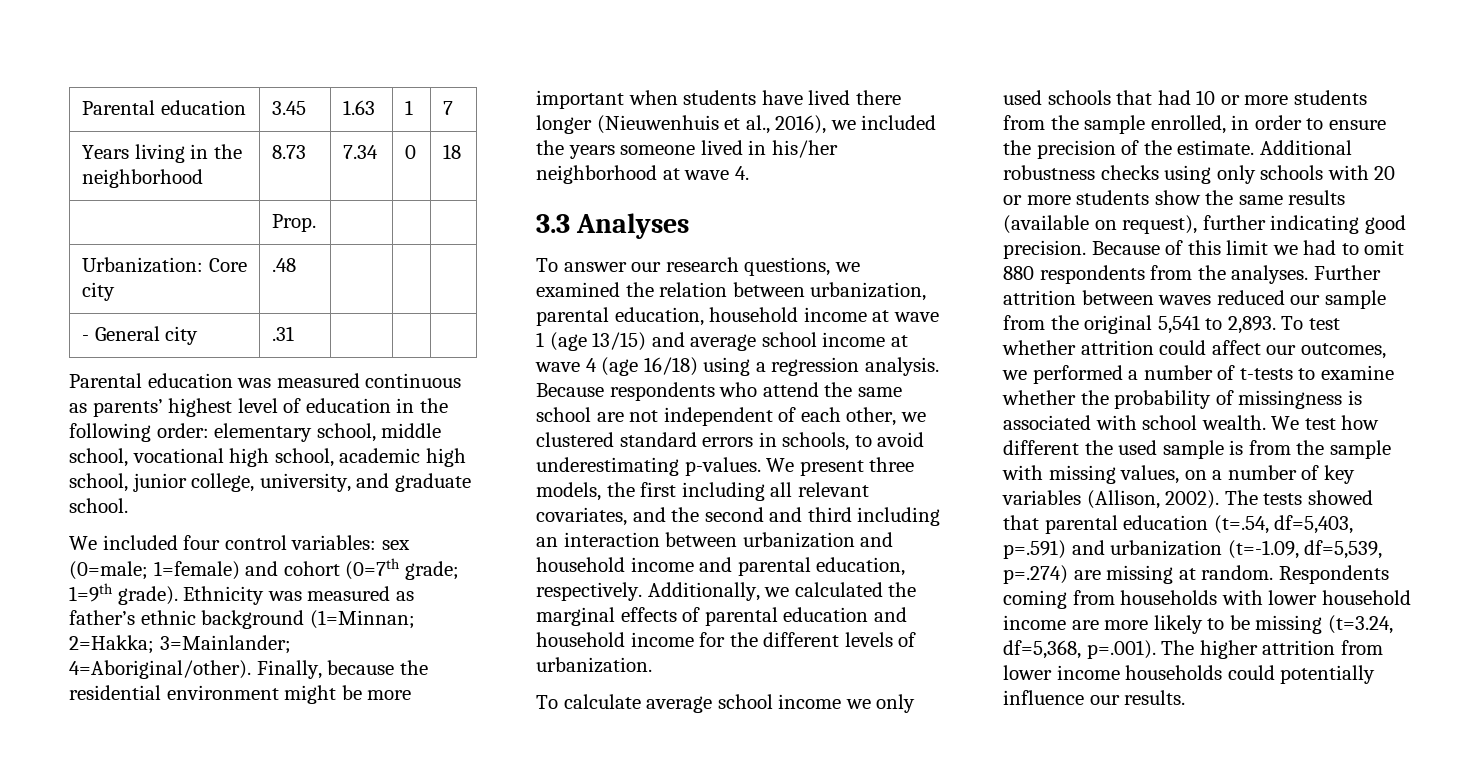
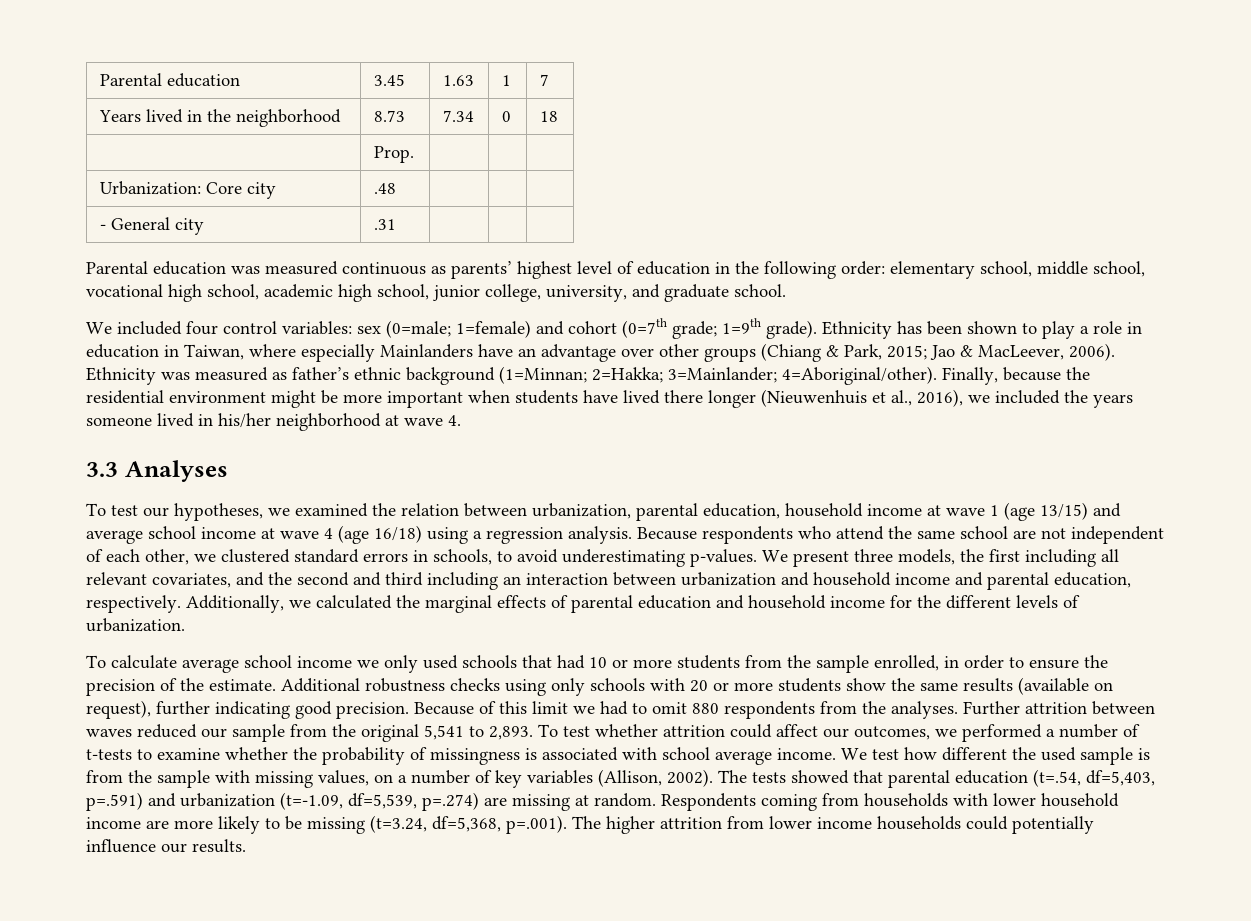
- Years living in the neighborhood | 8.73 | 7.34 | 0 | 18
+ Years lived in the neighborhood | 8.73 | 7.34 | 0 | 18
- Ethnicity was measured as father’s ethnic background (1=Minnan; 2=Hakka; 3=Mainlander; 4=Aboriginal/other).
+ Ethnicity has been shown to play a role in education in Taiwan, where especially Mainlanders have an advantage over other groups (Chiang & Park, 2015; Jao & MacLeever, 2006). Ethnicity was measured as father’s ethnic background (1=Minnan; 2=Hakka; 3=Mainlander; 4=Aboriginal/other).
- To answer our research questions, we examined the relation between urbanization, parental education, household income at wave 1 (age 13/15) and average school income at wave 4 (age 16/18) using a regression analysis.
+ To test our hypotheses, we examined the relation between urbanization, parental education, household income at wave 1 (age 13/15) and average school income at wave 4 (age 16/18) using a regression analysis.
- To test whether attrition could affect our outcomes, we performed a number of t-tests to examine whether the probability of missingness is associated with school wealth.
+ To test whether attrition could affect our outcomes, we performed a number of t-tests to examine whether the probability of missingness is associated with school average income.

